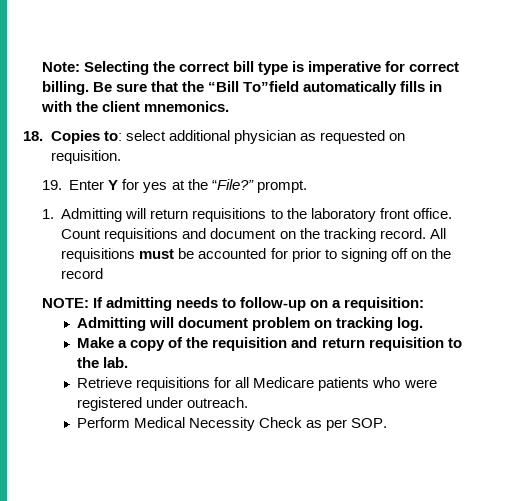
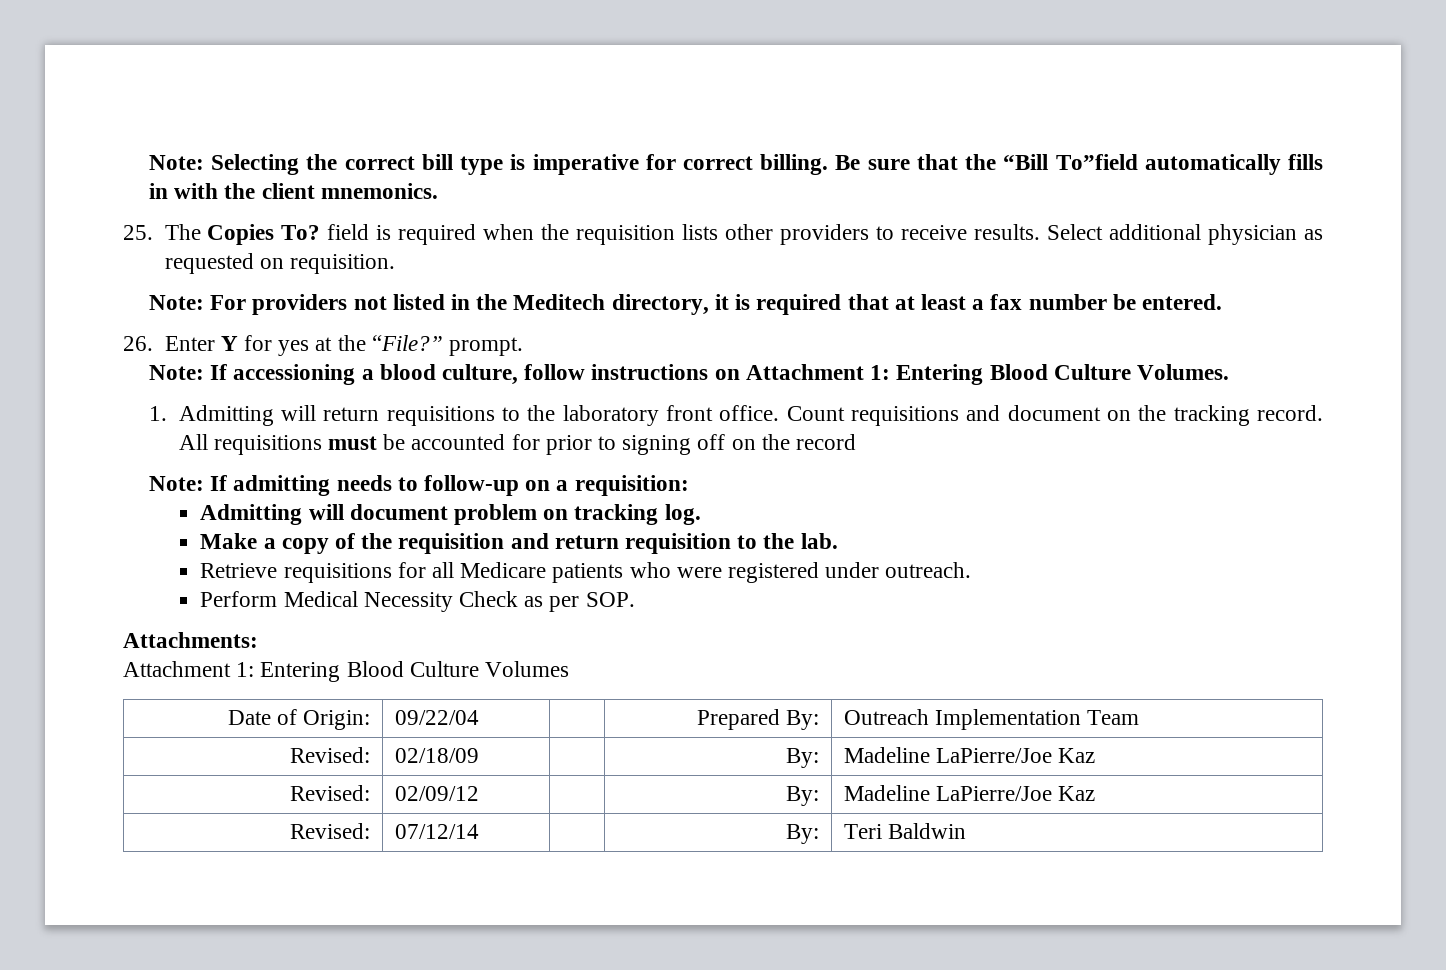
- 18. Copies to: select additional physician as requested on requisition.
+ 25. The Copies To? field is required when the requisition lists other providers to receive results. Select additional physician as requested on requisition.
- 19. Enter Y for yes at the “File?” prompt.
+ Note: For providers not listed in the Meditech directory, it is required that at least a fax number be entered.
+ 26. Enter Y for yes at the “File?” prompt.
+ Note: If accessioning a blood culture, follow instructions on Attachment 1: Entering Blood Culture Volumes.
- NOTE: If admitting needs to follow-up on a requisition:
+ Note: If admitting needs to follow-up on a requisition:
+ Attachments:
+ Attachment 1: Entering Blood Culture Volumes
+ Date of Origin: | 09/22/04 | | Prepared By: | Outreach Implementation Team
+ Revised: | 02/18/09 | | By: | Madeline LaPierre/Joe Kaz
+ Revised: | 02/09/12 | | By: | Madeline LaPierre/Joe Kaz
+ Revised: | 07/12/14 | | By: | Teri Baldwin

